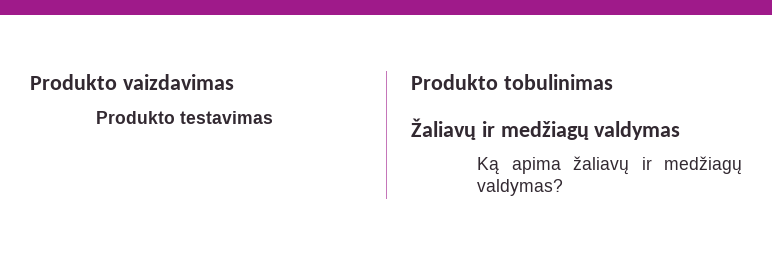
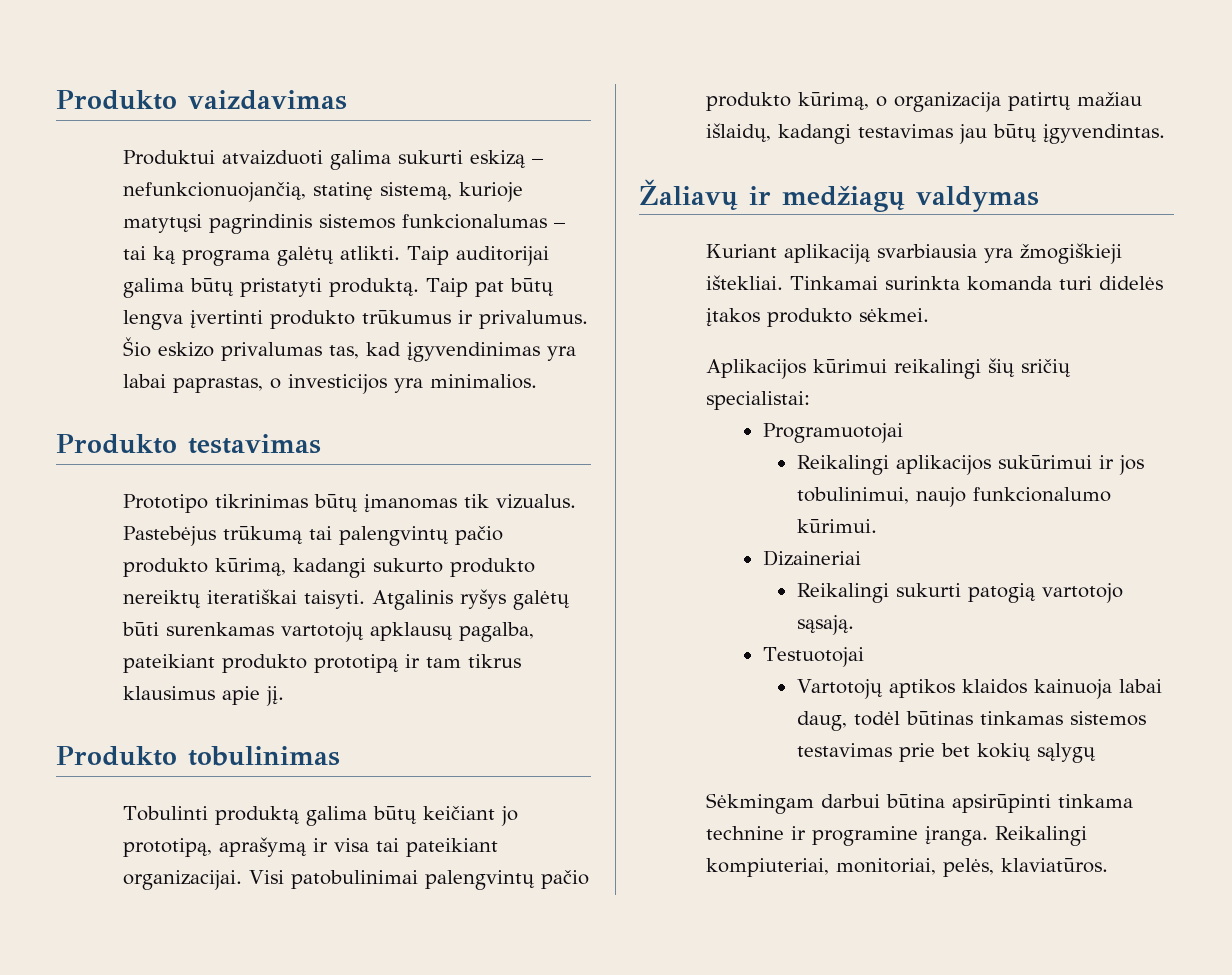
+ Produktui atvaizduoti galima sukurti eskizą – nefunkcionuojančią, statinę sistemą, kurioje matytųsi pagrindinis sistemos funkcionalumas – tai ką programa galėtų atlikti. Taip auditorijai galima būtų pristatyti produktą. Taip pat būtų lengva įvertinti produkto trūkumus ir privalumus. Šio eskizo privalumas tas, kad įgyvendinimas yra labai paprastas, o investicijos yra minimalios.
  Produkto testavimas
+ Prototipo tikrinimas būtų įmanomas tik vizualus. Pastebėjus trūkumą tai palengvintų pačio produkto kūrimą, kadangi sukurto produkto nereiktų iteratiškai taisyti. Atgalinis ryšys galėtų būti surenkamas vartotojų apklausų pagalba, pateikiant produkto prototipą ir tam tikrus klausimus apie jį.
  Produkto tobulinimas
+ Tobulinti produktą galima būtų keičiant jo prototipą, aprašymą ir visa tai pateikiant organizacijai. Visi patobulinimai palengvintų pačio produkto kūrimą, o organizacija patirtų mažiau išlaidų, kadangi testavimas jau būtų įgyvendintas.
  Žaliavų ir medžiagų valdymas
- Ką apima žaliavų ir medžiagų valdymas?
+ Kuriant aplikaciją svarbiausia yra žmogiškieji ištekliai. Tinkamai surinkta komanda turi didelės įtakos produkto sėkmei.
+ Aplikacijos kūrimui reikalingi šių sričių specialistai:
+ Programuotojai
+ Reikalingi aplikacijos sukūrimui ir jos tobulinimui, naujo funkcionalumo kūrimui.
+ Dizaineriai
+ Reikalingi sukurti patogią vartotojo sąsają.
+ Testuotojai
+ Vartotojų aptikos klaidos kainuoja labai daug, todėl būtinas tinkamas sistemos testavimas prie bet kokių sąlygų
+ Sėkmingam darbui būtina apsirūpinti tinkama technine ir programine įranga. Reikalingi kompiuteriai, monitoriai, pelės, klaviatūros.

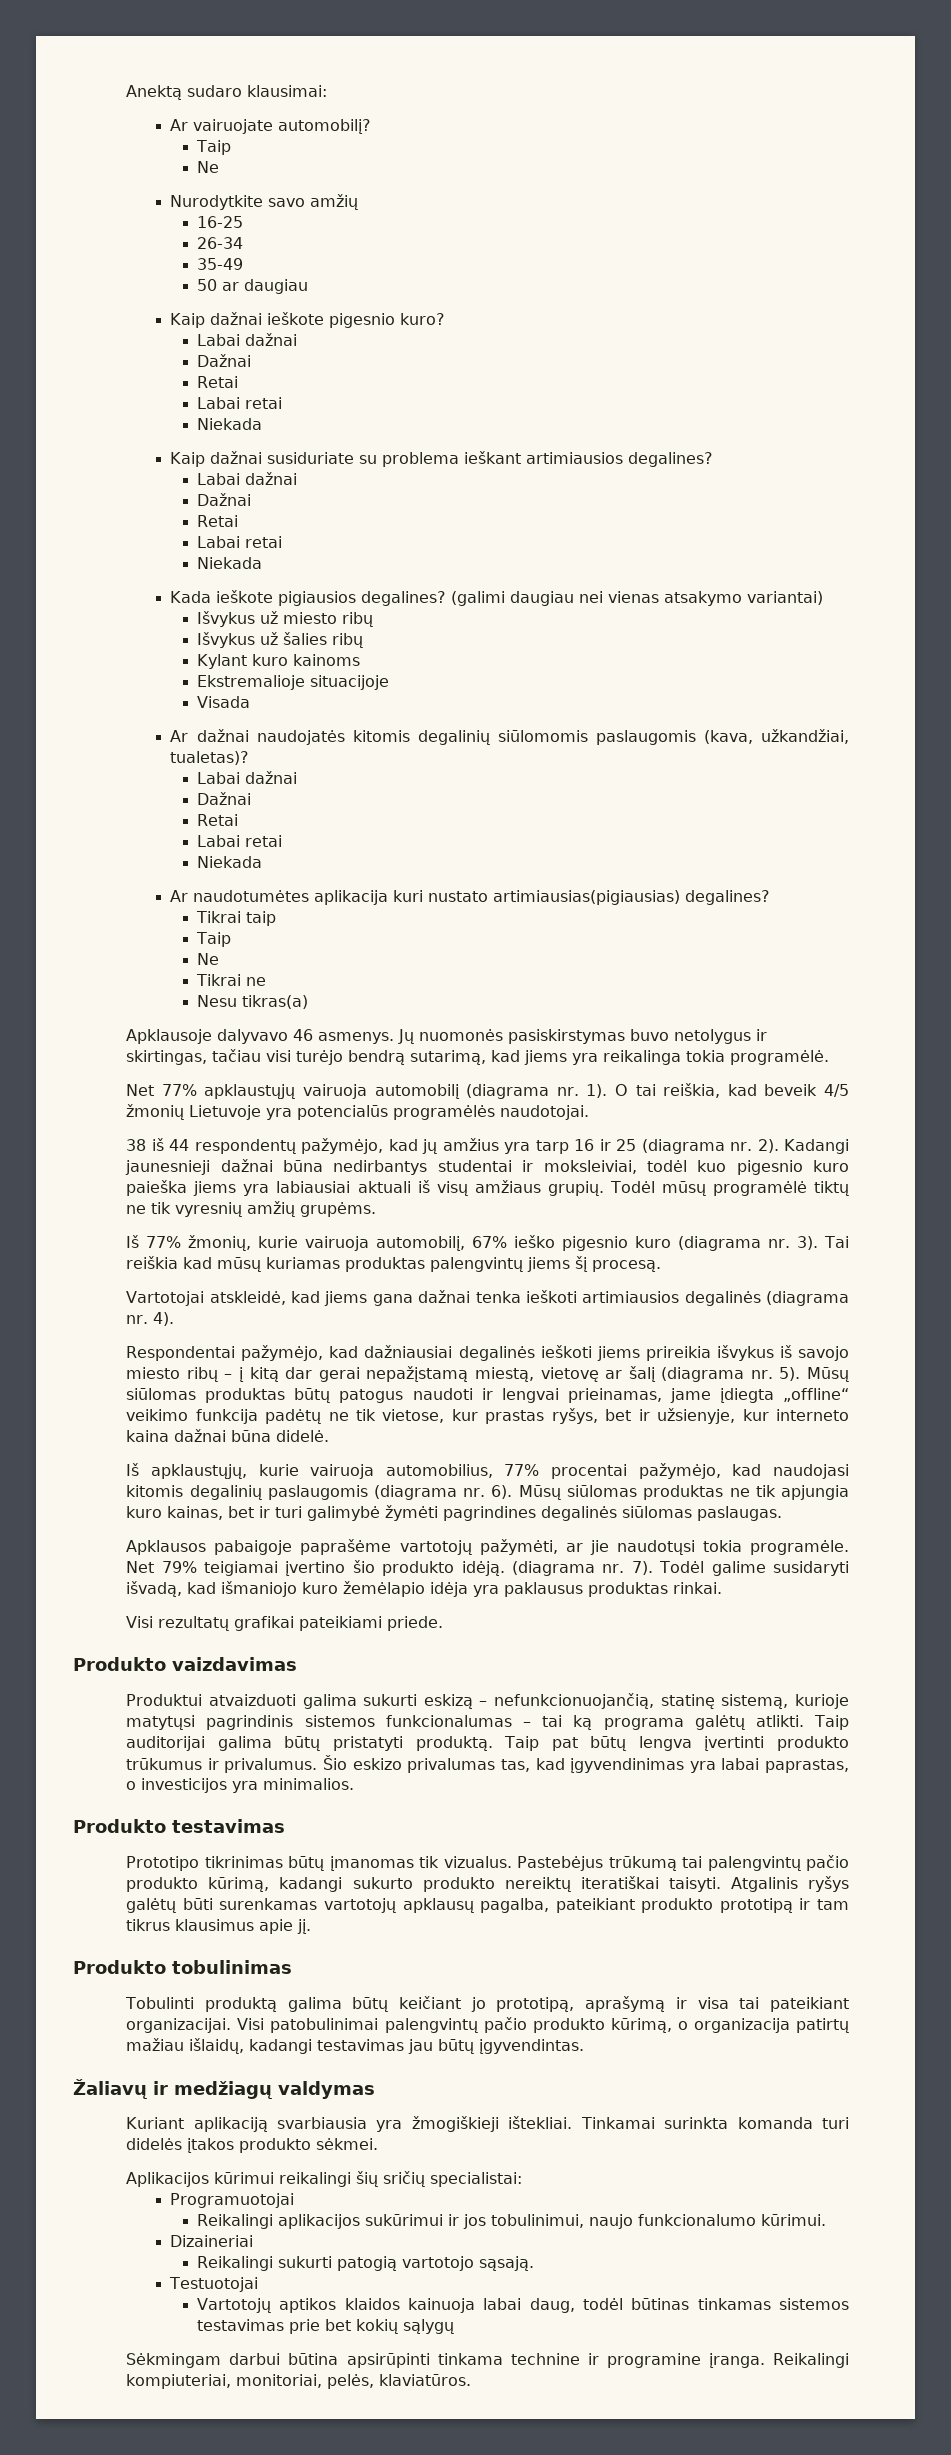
+ Anektą sudaro klausimai:
+ Ar vairuojate automobilį?
+ Taip
+ Ne
+ Nurodytkite savo amžių
+ 16-25
+ 26-34
+ 35-49
+ 50 ar daugiau
+ Kaip dažnai ieškote pigesnio kuro?
+ Labai dažnai
+ Dažnai
+ Retai
+ Labai retai
+ Niekada
+ Kaip dažnai susiduriate su problema ieškant artimiausios degalines?
+ Labai dažnai
+ Dažnai
+ Retai
+ Labai retai
+ Niekada
+ Kada ieškote pigiausios degalines? (galimi daugiau nei vienas atsakymo variantai)
+ Išvykus už miesto ribų
+ Išvykus už šalies ribų
+ Kylant kuro kainoms
+ Ekstremalioje situacijoje
+ Visada
+ Ar dažnai naudojatės kitomis degalinių siūlomomis paslaugomis (kava, užkandžiai, tualetas)?
+ Labai dažnai
+ Dažnai
+ Retai
+ Labai retai
+ Niekada
+ Ar naudotumėtes aplikacija kuri nustato artimiausias(pigiausias) degalines?
+ Tikrai taip
+ Taip
+ Ne
+ Tikrai ne
+ Nesu tikras(a)
+ Apklausoje dalyvavo 46 asmenys. Jų nuomonės pasiskirstymas buvo netolygus ir skirtingas, tačiau visi turėjo bendrą sutarimą, kad jiems yra reikalinga tokia programėlė.
+ Net 77% apklaustųjų vairuoja automobilį (diagrama nr. 1). O tai reiškia, kad beveik 4/5 žmonių Lietuvoje yra potencialūs programėlės naudotojai.
+ 38 iš 44 respondentų pažymėjo, kad jų amžius yra tarp 16 ir 25 (diagrama nr. 2). Kadangi jaunesnieji dažnai būna nedirbantys studentai ir moksleiviai, todėl kuo pigesnio kuro paieška jiems yra labiausiai aktuali iš visų amžiaus grupių. Todėl mūsų programėlė tiktų ne tik vyresnių amžių grupėms.
+ Iš 77% žmonių, kurie vairuoja automobilį, 67% ieško pigesnio kuro (diagrama nr. 3). Tai reiškia kad mūsų kuriamas produktas palengvintų jiems šį procesą.
+ Vartotojai atskleidė, kad jiems gana dažnai tenka ieškoti artimiausios degalinės (diagrama nr. 4).
+ Respondentai pažymėjo, kad dažniausiai degalinės ieškoti jiems prireikia išvykus iš savojo miesto ribų – į kitą dar gerai nepažįstamą miestą, vietovę ar šalį (diagrama nr. 5). Mūsų siūlomas produktas būtų patogus naudoti ir lengvai prieinamas, jame įdiegta „offline“ veikimo funkcija padėtų ne tik vietose, kur prastas ryšys, bet ir užsienyje, kur interneto kaina dažnai būna didelė.
+ Iš apklaustųjų, kurie vairuoja automobilius, 77% procentai pažymėjo, kad naudojasi kitomis degalinių paslaugomis (diagrama nr. 6). Mūsų siūlomas produktas ne tik apjungia kuro kainas, bet ir turi galimybė žymėti pagrindines degalinės siūlomas paslaugas.
+ Apklausos pabaigoje paprašėme vartotojų pažymėti, ar jie naudotųsi tokia programėle. Net 79% teigiamai įvertino šio produkto idėją. (diagrama nr. 7). Todėl galime susidaryti išvadą, kad išmaniojo kuro žemėlapio idėja yra paklausus produktas rinkai.
+ Visi rezultatų grafikai pateikiami priede.

